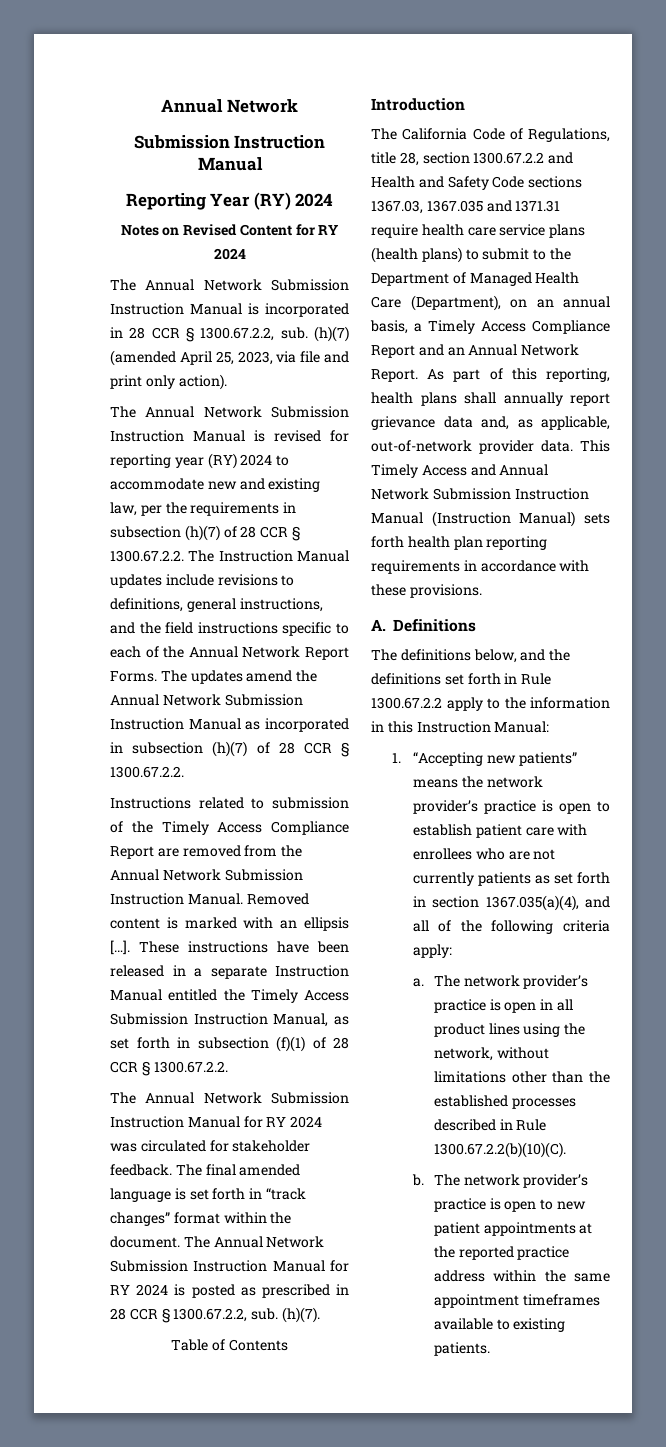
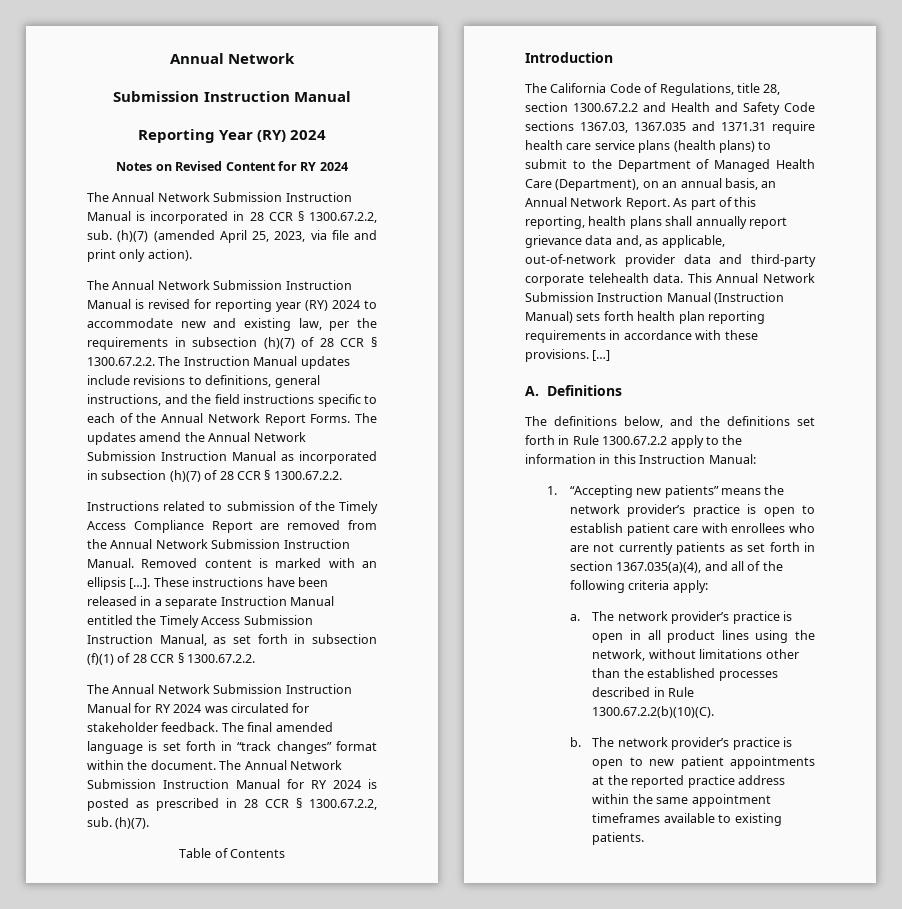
- The California Code of Regulations, title 28, section 1300.67.2.2 and Health and Safety Code sections 1367.03, 1367.035 and 1371.31 require health care service plans (health plans) to submit to the Department of Managed Health Care (Department), on an annual basis, a Timely Access Compliance Report and an Annual Network Report.
+ The California Code of Regulations, title 28, section 1300.67.2.2 and Health and Safety Code sections 1367.03, 1367.035 and 1371.31 require health care service plans (health plans) to submit to the Department of Managed Health Care (Department), on an annual basis, an Annual Network Report.
- As part of this reporting, health plans shall annually report grievance data and, as applicable, out-of-network provider data. This Timely Access and Annual Network Submission Instruction Manual (Instruction Manual) sets forth health plan reporting requirements in accordance with these provisions.
+ As part of this reporting, health plans shall annually report grievance data and, as applicable, out-of-network provider data and third-party corporate telehealth data. This Annual Network Submission Instruction Manual (Instruction Manual) sets forth health plan reporting requirements in accordance with these provisions. […]

